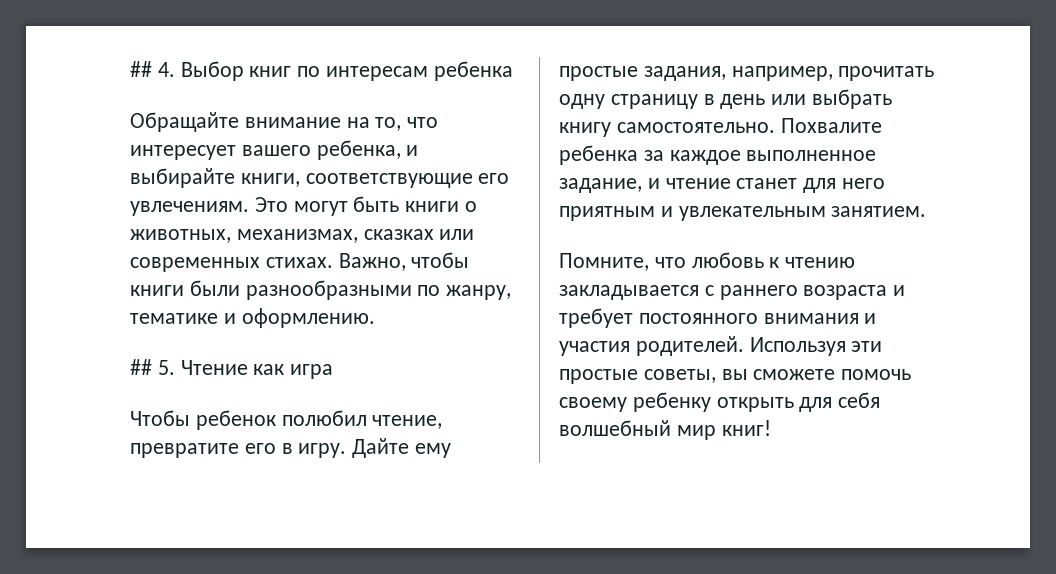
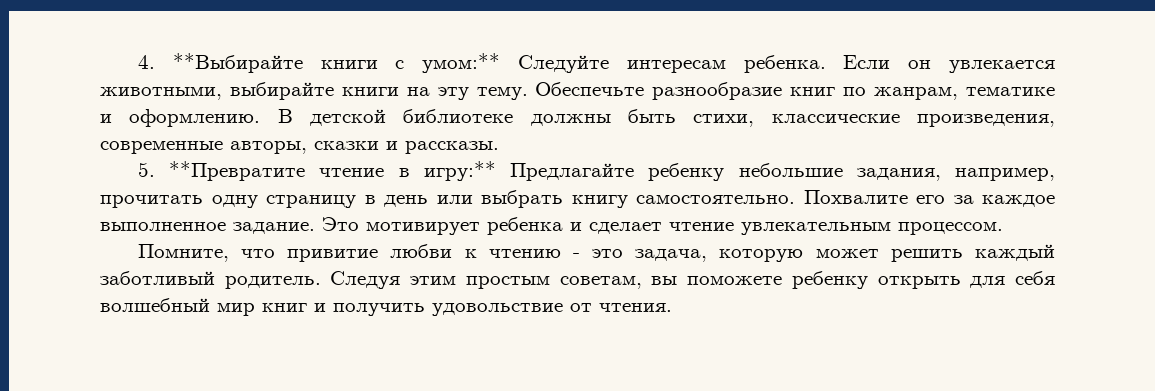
- ## 4. Выбор книг по интересам ребенка
- Обращайте внимание на то, что интересует вашего ребенка, и выбирайте книги, соответствующие его увлечениям. Это могут быть книги о животных, механизмах, сказках или современных стихах. Важно, чтобы книги были разнообразными по жанру, тематике и оформлению.
- ## 5. Чтение как игра
- Чтобы ребенок полюбил чтение, превратите его в игру. Дайте ему простые задания, например, прочитать одну страницу в день или выбрать книгу самостоятельно.
+ 4. **Выбирайте книги с умом:** Следуйте интересам ребенка. Если он увлекается животными, выбирайте книги на эту тему. Обеспечьте разнообразие книг по жанрам, тематике и оформлению. В детской библиотеке должны быть стихи, классические произведения, современные авторы, сказки и рассказы.
+ 5. **Превратите чтение в игру:** Предлагайте ребенку небольшие задания, например, прочитать одну страницу в день или выбрать книгу самостоятельно.
- Похвалите ребенка за каждое выполненное задание, и чтение станет для него приятным и увлекательным занятием.
- Помните, что любовь к чтению закладывается с раннего возраста и требует постоянного внимания и участия родителей. Используя эти простые советы, вы сможете помочь своему ребенку открыть для себя волшебный мир книг!
+ Похвалите его за каждое выполненное задание. Это мотивирует ребенка и сделает чтение увлекательным процессом.
+ Помните, что привитие любви к чтению - это задача, которую может решить каждый заботливый родитель. Следуя этим простым советам, вы поможете ребенку открыть для себя волшебный мир книг и получить удовольствие от чтения.

